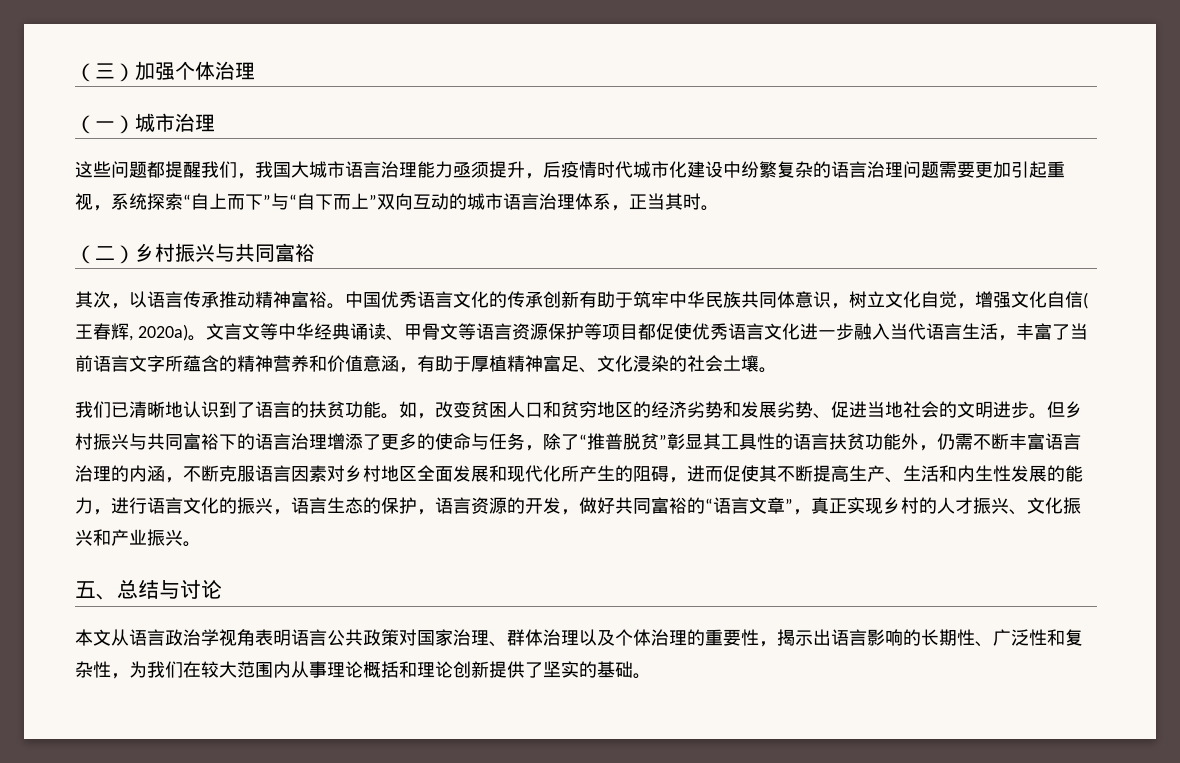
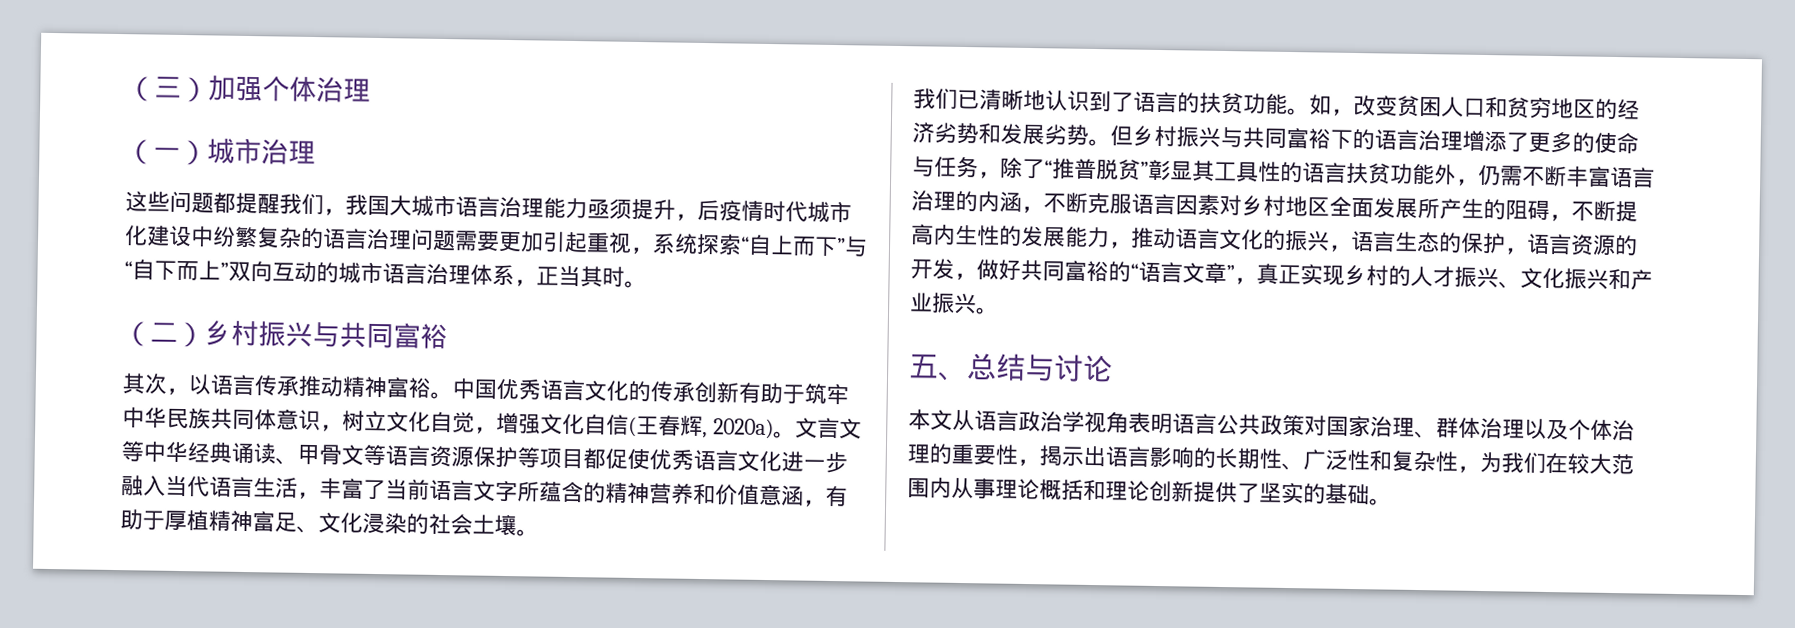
- 如，改变贫困人口和贫穷地区的经济劣势和发展劣势、促进当地社会的文明进步。
+ 如，改变贫困人口和贫穷地区的经济劣势和发展劣势。
- 但乡村振兴与共同富裕下的语言治理增添了更多的使命与任务，除了“推普脱贫”彰显其工具性的语言扶贫功能外，仍需不断丰富语言治理的内涵，不断克服语言因素对乡村地区全面发展和现代化所产生的阻碍，进而促使其不断提高生产、生活和内生性发展的能力，进行语言文化的振兴，语言生态的保护，语言资源的开发，做好共同富裕的“语言文章”，真正实现乡村的人才振兴、文化振兴和产业振兴。
+ 但乡村振兴与共同富裕下的语言治理增添了更多的使命与任务，除了“推普脱贫”彰显其工具性的语言扶贫功能外，仍需不断丰富语言治理的内涵，不断克服语言因素对乡村地区全面发展所产生的阻碍，不断提高内生性的发展能力，推动语言文化的振兴，语言生态的保护，语言资源的开发，做好共同富裕的“语言文章”，真正实现乡村的人才振兴、文化振兴和产业振兴。

